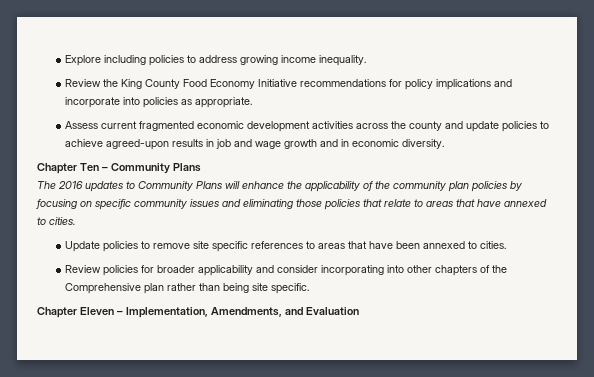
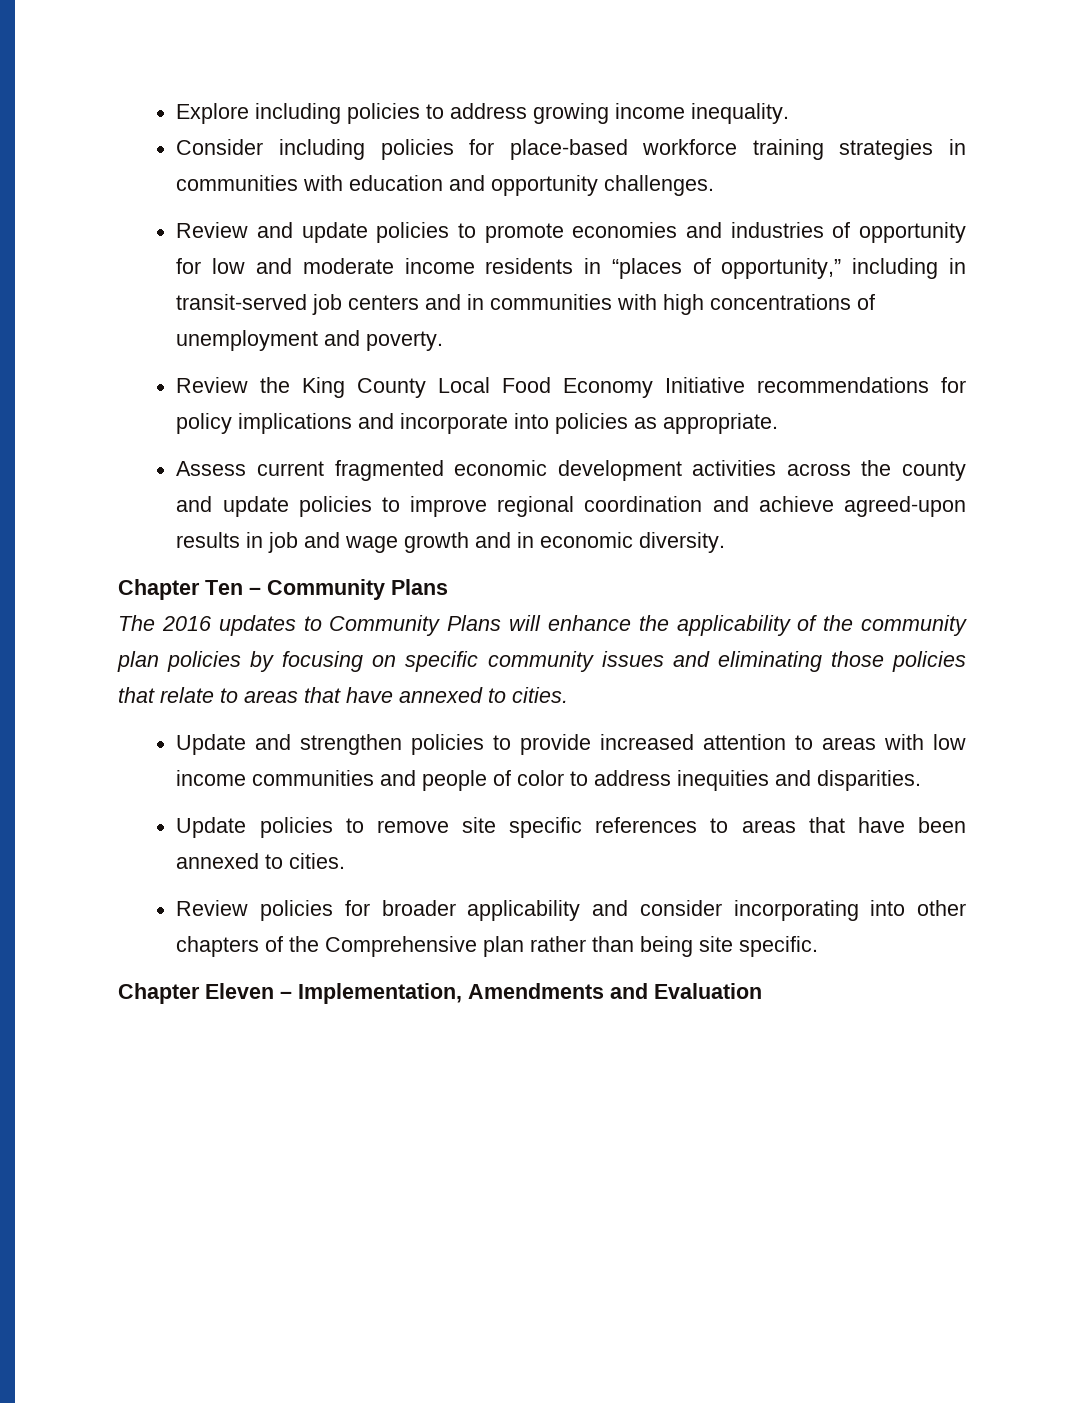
+ Consider including policies for place-based workforce training strategies in communities with education and opportunity challenges.
+ Review and update policies to promote economies and industries of opportunity for low and moderate income residents in “places of opportunity,” including in transit-served job centers and in communities with high concentrations of unemployment and poverty.
- Review the King County Food Economy Initiative recommendations for policy implications and incorporate into policies as appropriate.
+ Review the King County Local Food Economy Initiative recommendations for policy implications and incorporate into policies as appropriate.
- Assess current fragmented economic development activities across the county and update policies to achieve agreed-upon results in job and wage growth and in economic diversity.
+ Assess current fragmented economic development activities across the county and update policies to improve regional coordination and achieve agreed-upon results in job and wage growth and in economic diversity.
+ Update and strengthen policies to provide increased attention to areas with low income communities and people of color to address inequities and disparities.
- Chapter Eleven – Implementation, Amendments, and Evaluation
+ Chapter Eleven – Implementation, Amendments and Evaluation

